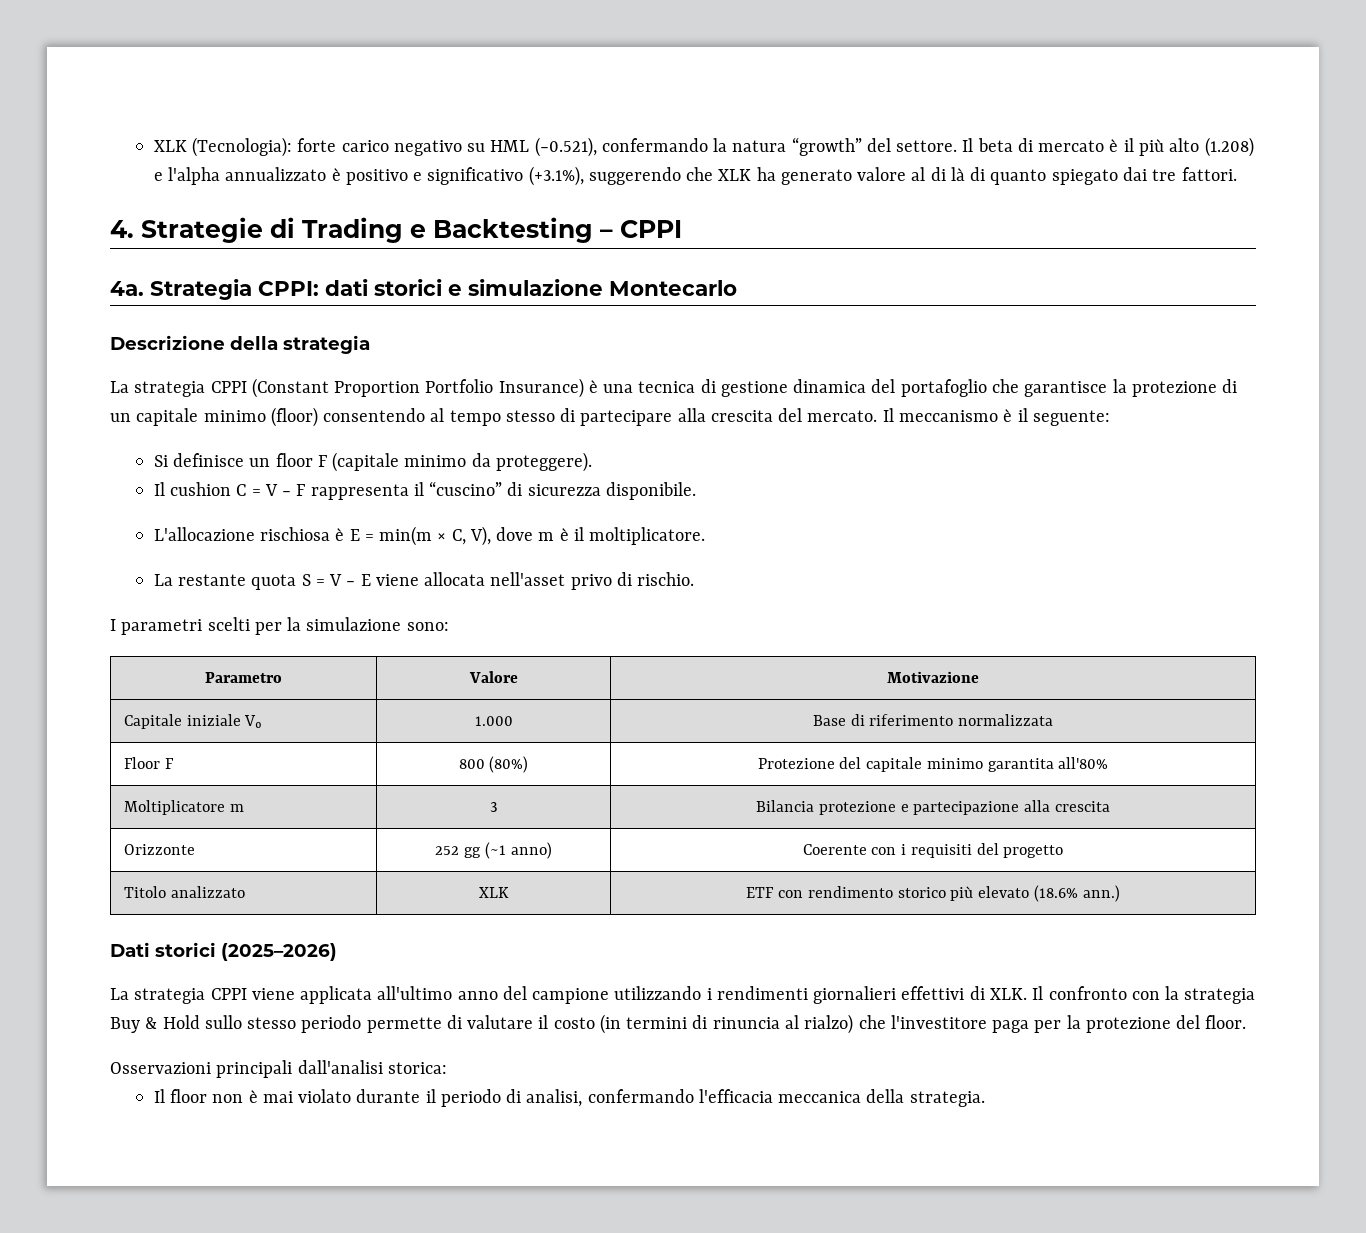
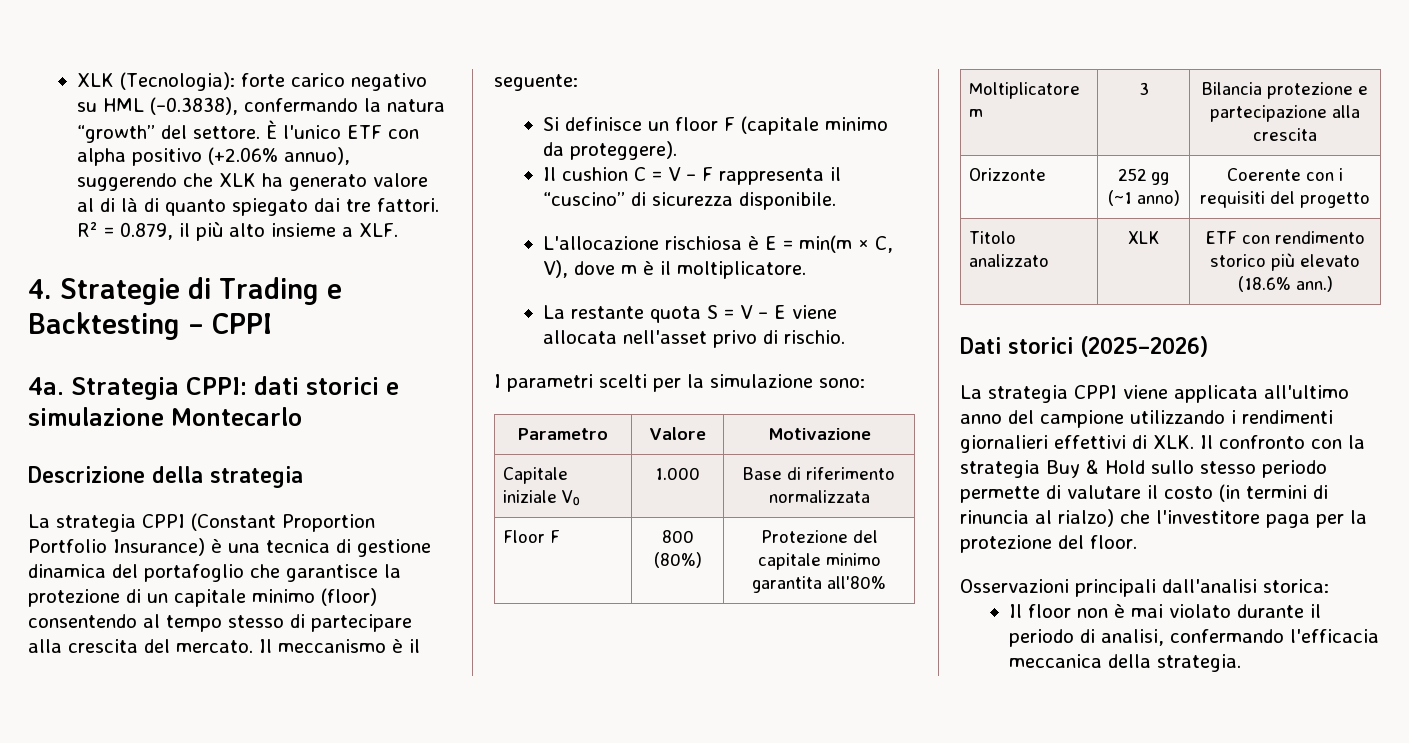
- XLK (Tecnologia): forte carico negativo su HML (−0.521), confermando la natura “growth” del settore.
+ XLK (Tecnologia): forte carico negativo su HML (−0.3838), confermando la natura “growth” del settore.
- Il beta di mercato è il più alto (1.208) e l'alpha annualizzato è positivo e significativo (+3.1%), suggerendo che XLK ha generato valore al di là di quanto spiegato dai tre fattori.
+ È l'unico ETF con alpha positivo (+2.06% annuo), suggerendo che XLK ha generato valore al di là di quanto spiegato dai tre fattori. R² = 0.879, il più alto insieme a XLF.

